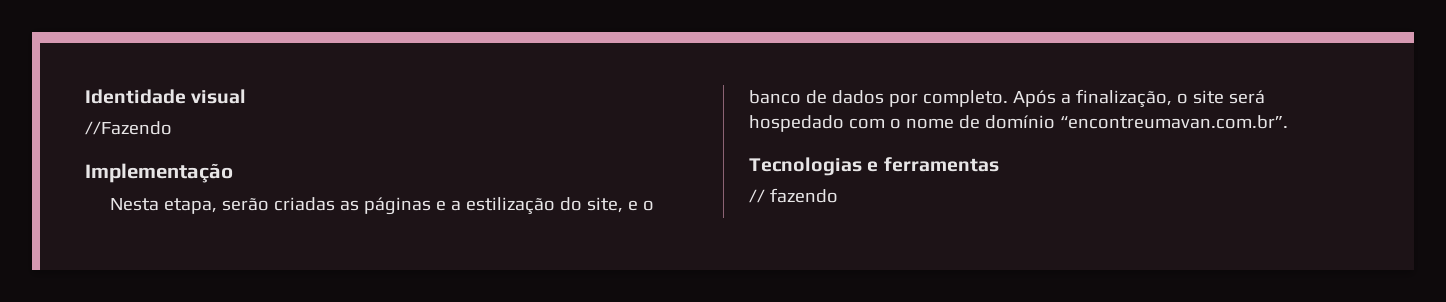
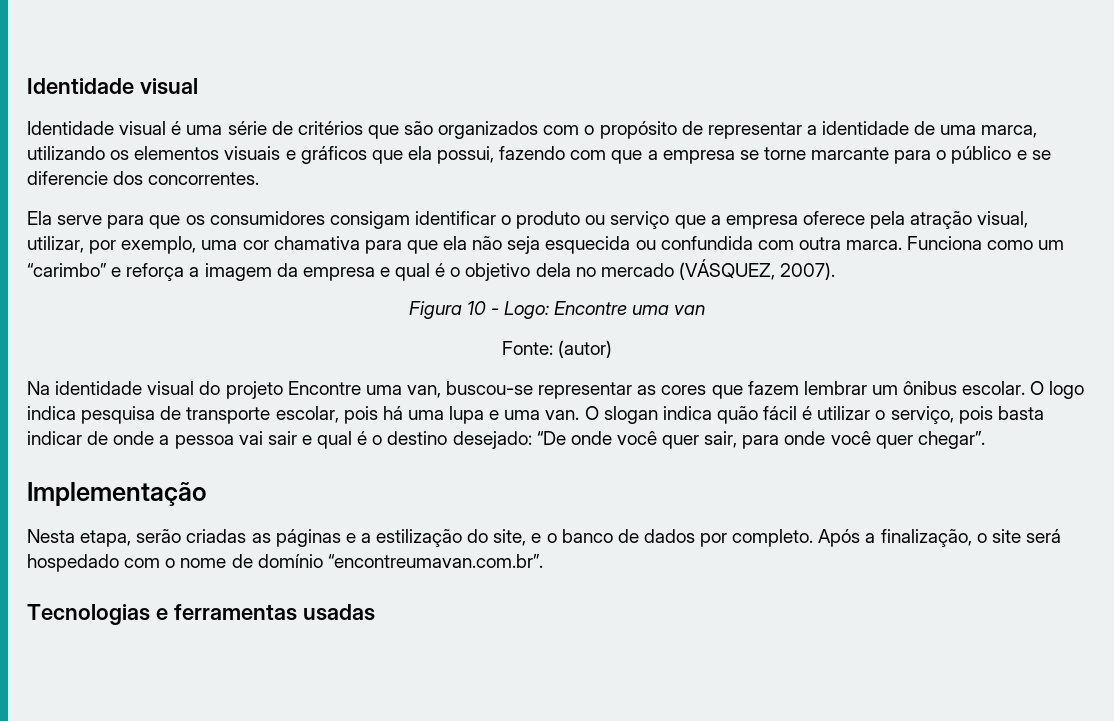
- //Fazendo
+ Identidade visual é uma série de critérios que são organizados com o propósito de representar a identidade de uma marca, utilizando os elementos visuais e gráficos que ela possui, fazendo com que a empresa se torne marcante para o público e se diferencie dos concorrentes.
+ Ela serve para que os consumidores consigam identificar o produto ou serviço que a empresa oferece pela atração visual, utilizar, por exemplo, uma cor chamativa para que ela não seja esquecida ou confundida com outra marca. Funciona como um “carimbo” e reforça a imagem da empresa e qual é o objetivo dela no mercado (VÁSQUEZ, 2007).
+ Figura 10 - Logo: Encontre uma van
+ Fonte: (autor)
+ Na identidade visual do projeto Encontre uma van, buscou-se representar as cores que fazem lembrar um ônibus escolar. O logo indica pesquisa de transporte escolar, pois há uma lupa e uma van. O slogan indica quão fácil é utilizar o serviço, pois basta indicar de onde a pessoa vai sair e qual é o destino desejado: “De onde você quer sair, para onde você quer chegar”.
- Tecnologias e ferramentas
- // fazendo
+ Tecnologias e ferramentas usadas

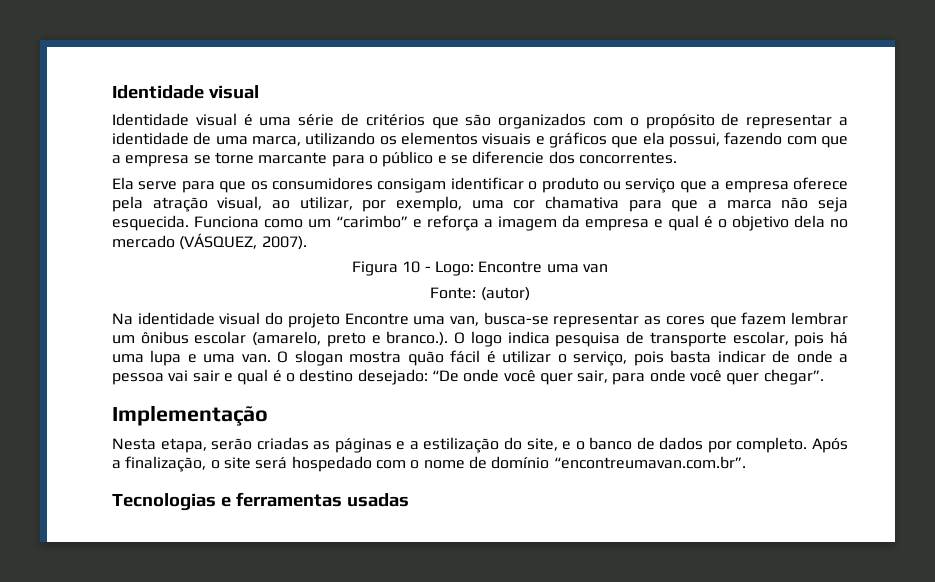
- Ela serve para que os consumidores consigam identificar o produto ou serviço que a empresa oferece pela atração visual, utilizar, por exemplo, uma cor chamativa para que ela não seja esquecida ou confundida com outra marca.
+ Ela serve para que os consumidores consigam identificar o produto ou serviço que a empresa oferece pela atração visual, ao utilizar, por exemplo, uma cor chamativa para que a marca não seja esquecida.
- Na identidade visual do projeto Encontre uma van, buscou-se representar as cores que fazem lembrar um ônibus escolar. O logo indica pesquisa de transporte escolar, pois há uma lupa e uma van.
+ Na identidade visual do projeto Encontre uma van, busca-se representar as cores que fazem lembrar um ônibus escolar (amarelo, preto e branco.). O logo indica pesquisa de transporte escolar, pois há uma lupa e uma van.
- O slogan indica quão fácil é utilizar o serviço, pois basta indicar de onde a pessoa vai sair e qual é o destino desejado: “De onde você quer sair, para onde você quer chegar”.
+ O slogan mostra quão fácil é utilizar o serviço, pois basta indicar de onde a pessoa vai sair e qual é o destino desejado: “De onde você quer sair, para onde você quer chegar”.

